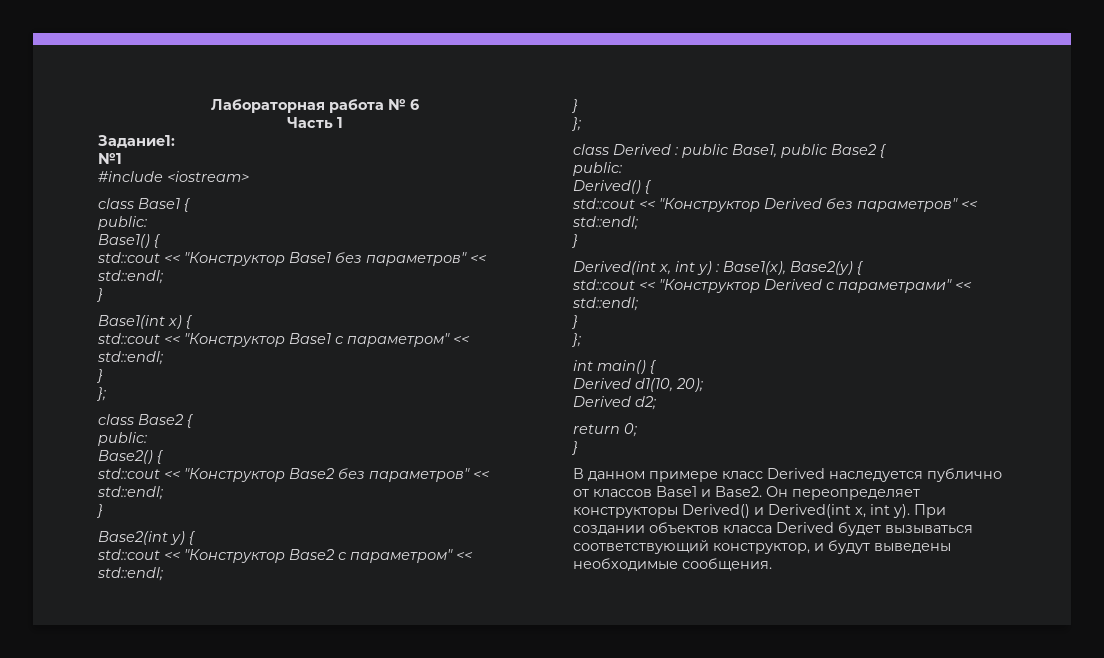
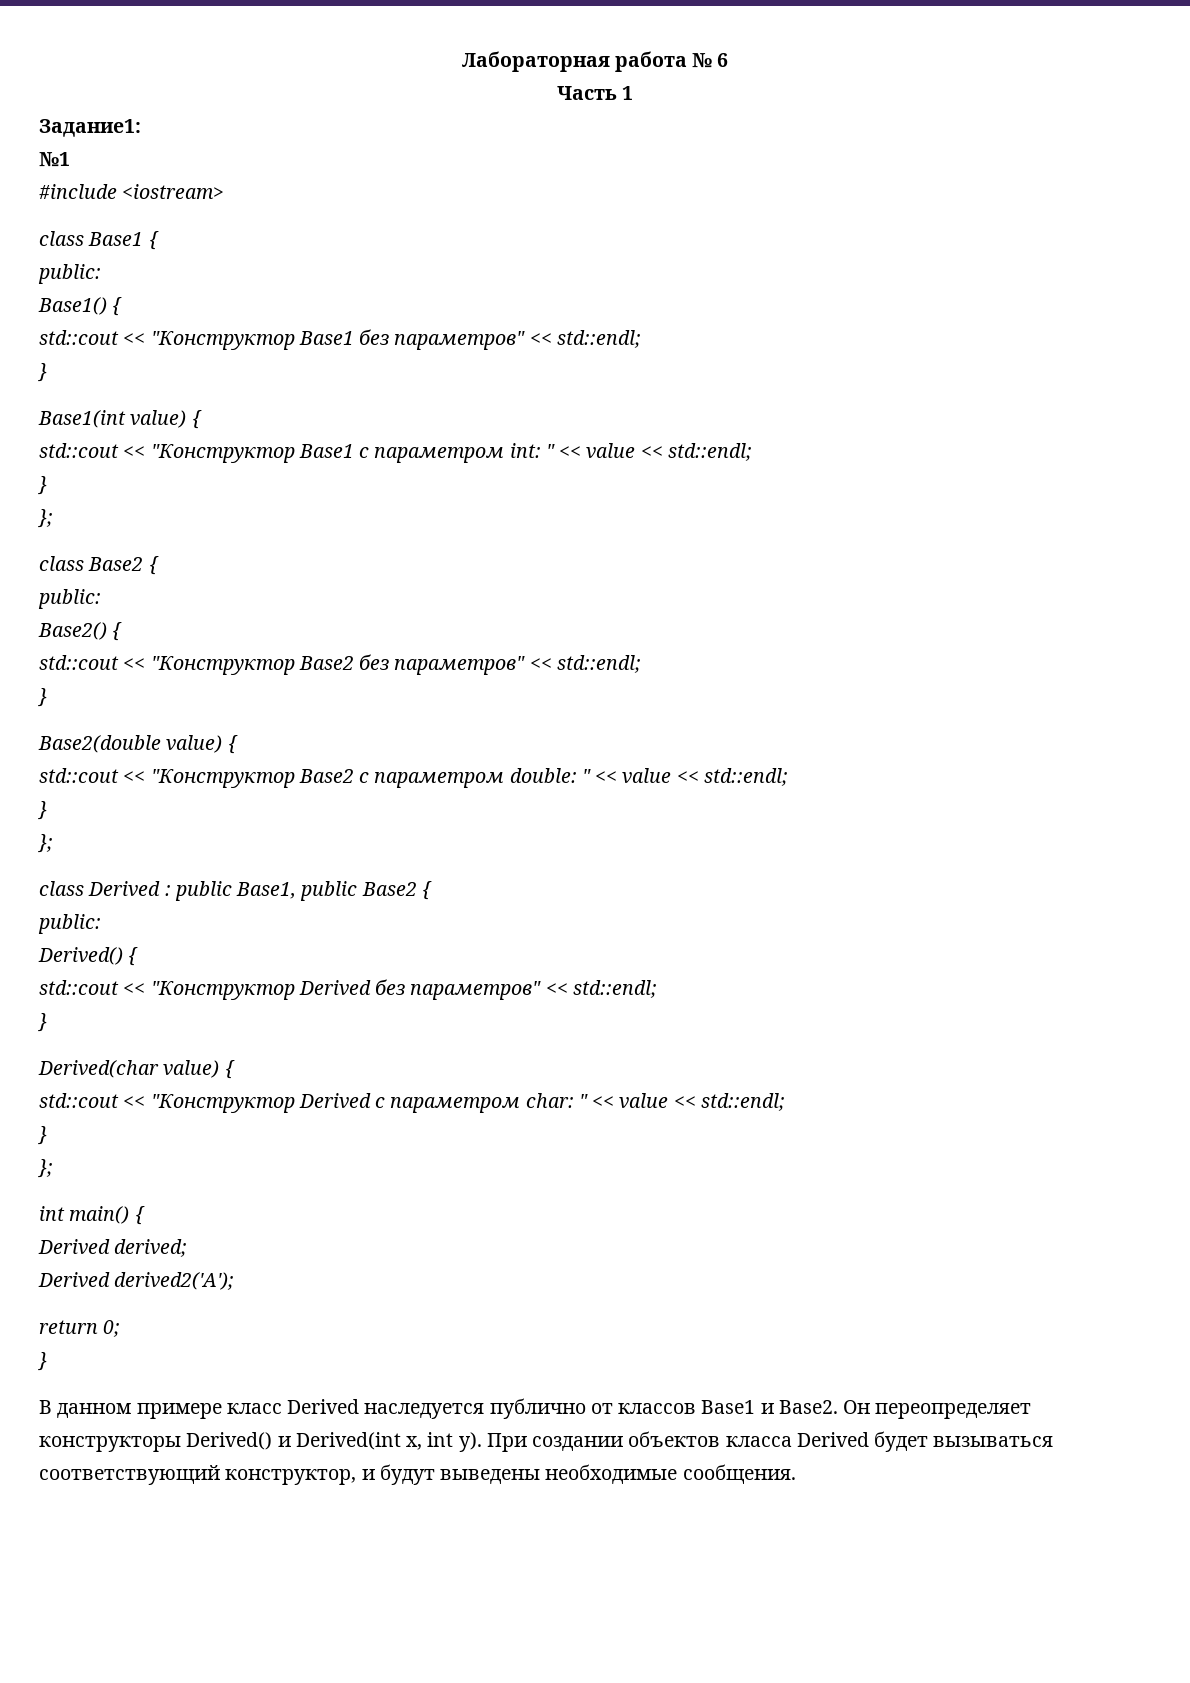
- Base1(int x) {
+ Base1(int value) {
- std::cout << "Конструктор Base1 с параметром" << std::endl;
+ std::cout << "Конструктор Base1 с параметром int: " << value << std::endl;
- Base2(int y) {
+ Base2(double value) {
- std::cout << "Конструктор Base2 с параметром" << std::endl;
+ std::cout << "Конструктор Base2 с параметром double: " << value << std::endl;
- Derived(int x, int y) : Base1(x), Base2(y) {
+ Derived(char value) {
- std::cout << "Конструктор Derived с параметрами" << std::endl;
+ std::cout << "Конструктор Derived с параметром char: " << value << std::endl;
- Derived d1(10, 20);
- Derived d2;
+ Derived derived;
+ Derived derived2('A');

